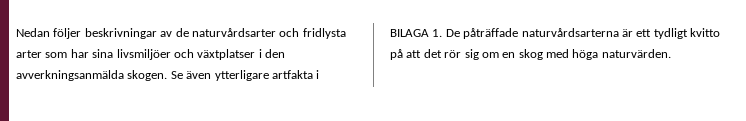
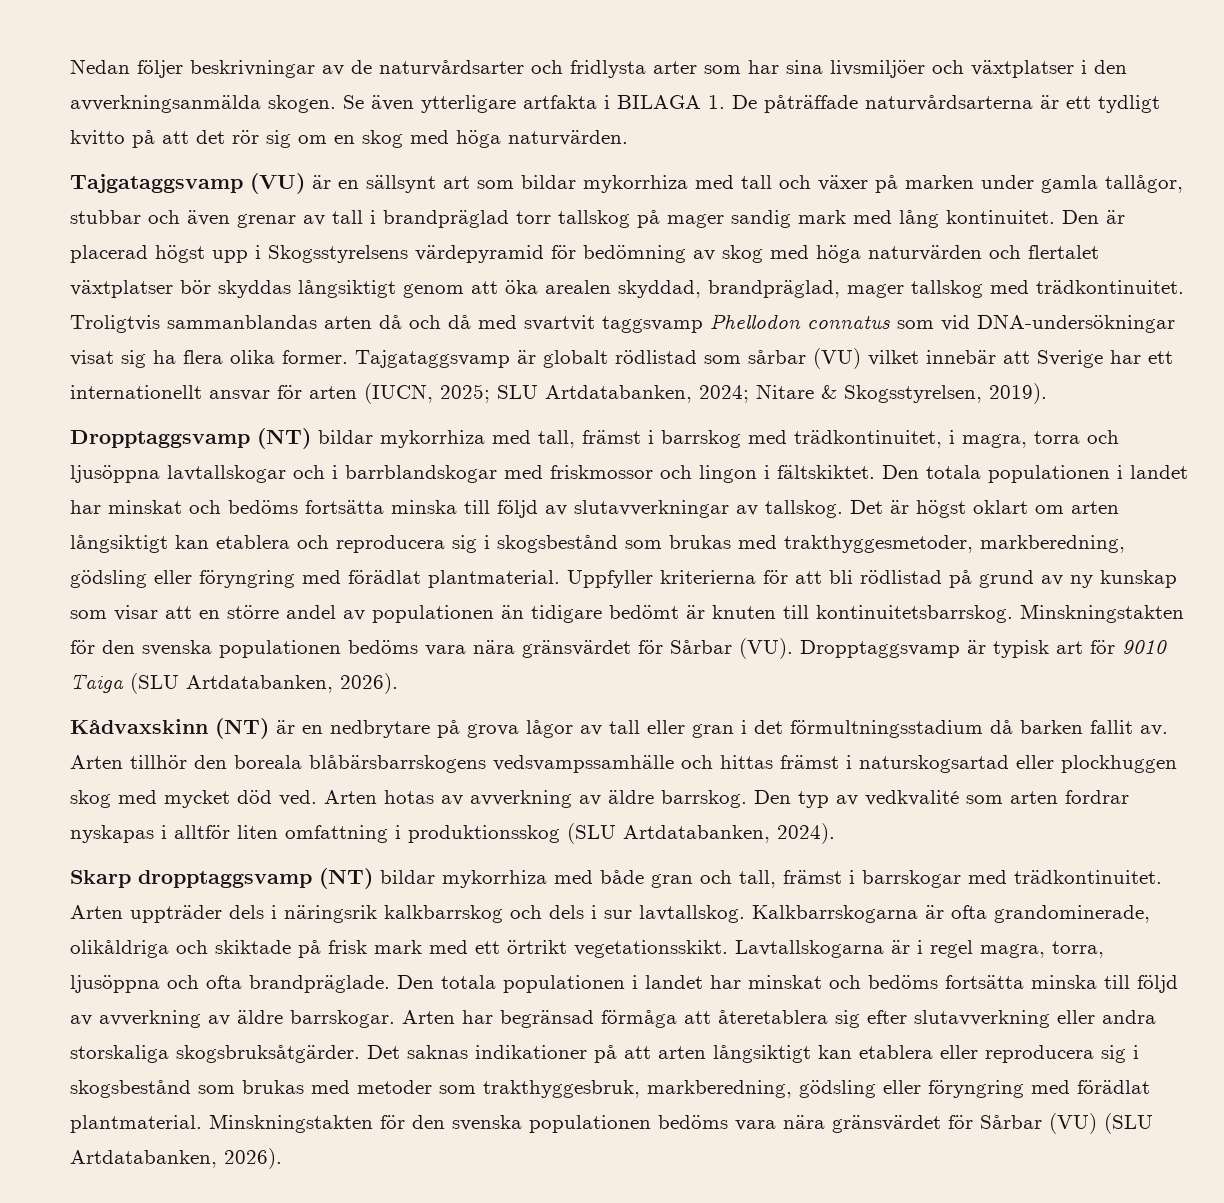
+ Tajgataggsvamp (VU) är en sällsynt art som bildar mykorrhiza med tall och växer på marken under gamla tallågor, stubbar och även grenar av tall i brandpräglad torr tallskog på mager sandig mark med lång kontinuitet. Den är placerad högst upp i Skogsstyrelsens värdepyramid för bedömning av skog med höga naturvärden och flertalet växtplatser bör skyddas långsiktigt genom att öka arealen skyddad, brandpräglad, mager tallskog med trädkontinuitet. Troligtvis sammanblandas arten då och då med svartvit taggsvamp Phellodon connatus som vid DNA-undersökningar visat sig ha flera olika former. Tajgataggsvamp är globalt rödlistad som sårbar (VU) vilket innebär att Sverige har ett internationellt ansvar för arten (IUCN, 2025; SLU Artdatabanken, 2024; Nitare & Skogsstyrelsen, 2019).
+ Dropptaggsvamp (NT) bildar mykorrhiza med tall, främst i barrskog med trädkontinuitet, i magra, torra och ljusöppna lavtallskogar och i barrblandskogar med friskmossor och lingon i fältskiktet. Den totala populationen i landet har minskat och bedöms fortsätta minska till följd av slutavverkningar av tallskog. Det är högst oklart om arten långsiktigt kan etablera och reproducera sig i skogsbestånd som brukas med trakthyggesmetoder, markberedning, gödsling eller föryngring med förädlat plantmaterial. Uppfyller kriterierna för att bli rödlistad på grund av ny kunskap som visar att en större andel av populationen än tidigare bedömt är knuten till kontinuitetsbarrskog. Minskningstakten för den svenska populationen bedöms vara nära gränsvärdet för Sårbar (VU). Dropptaggsvamp är typisk art för 9010 Taiga (SLU Artdatabanken, 2026).
+ Kådvaxskinn (NT) är en nedbrytare på grova lågor av tall eller gran i det förmultningsstadium då barken fallit av. Arten tillhör den boreala blåbärsbarrskogens vedsvampssamhälle och hittas främst i naturskogsartad eller plockhuggen skog med mycket död ved. Arten hotas av avverkning av äldre barrskog. Den typ av vedkvalité som arten fordrar nyskapas i alltför liten omfattning i produktionsskog (SLU Artdatabanken, 2024).
+ Skarp dropptaggsvamp (NT) bildar mykorrhiza med både gran och tall, främst i barrskogar med trädkontinuitet. Arten uppträder dels i näringsrik kalkbarrskog och dels i sur lavtallskog. Kalkbarrskogarna är ofta grandominerade, olikåldriga och skiktade på frisk mark med ett örtrikt vegetationsskikt. Lavtallskogarna är i regel magra, torra, ljusöppna och ofta brandpräglade. Den totala populationen i landet har minskat och bedöms fortsätta minska till följd av avverkning av äldre barrskogar. Arten har begränsad förmåga att återetablera sig efter slutavverkning eller andra storskaliga skogsbruksåtgärder. Det saknas indikationer på att arten långsiktigt kan etablera eller reproducera sig i skogsbestånd som brukas med metoder som trakthyggesbruk, markberedning, gödsling eller föryngring med förädlat plantmaterial. Minskningstakten för den svenska populationen bedöms vara nära gränsvärdet för Sårbar (VU) (SLU Artdatabanken, 2026).

